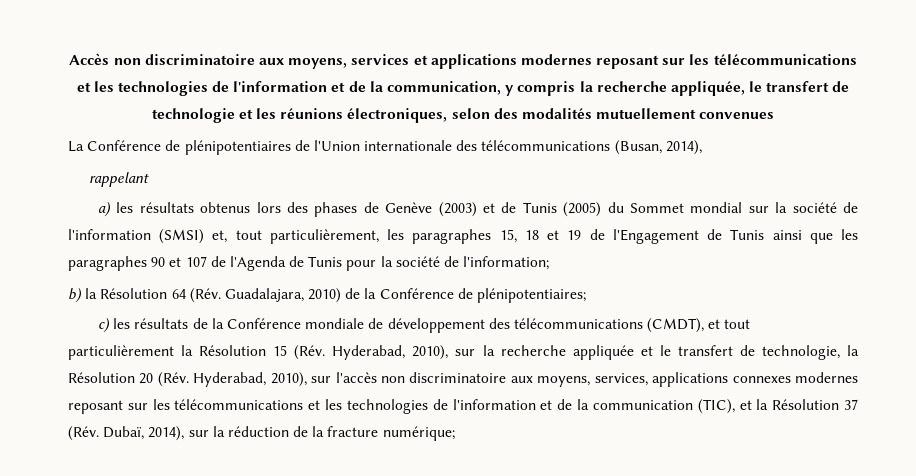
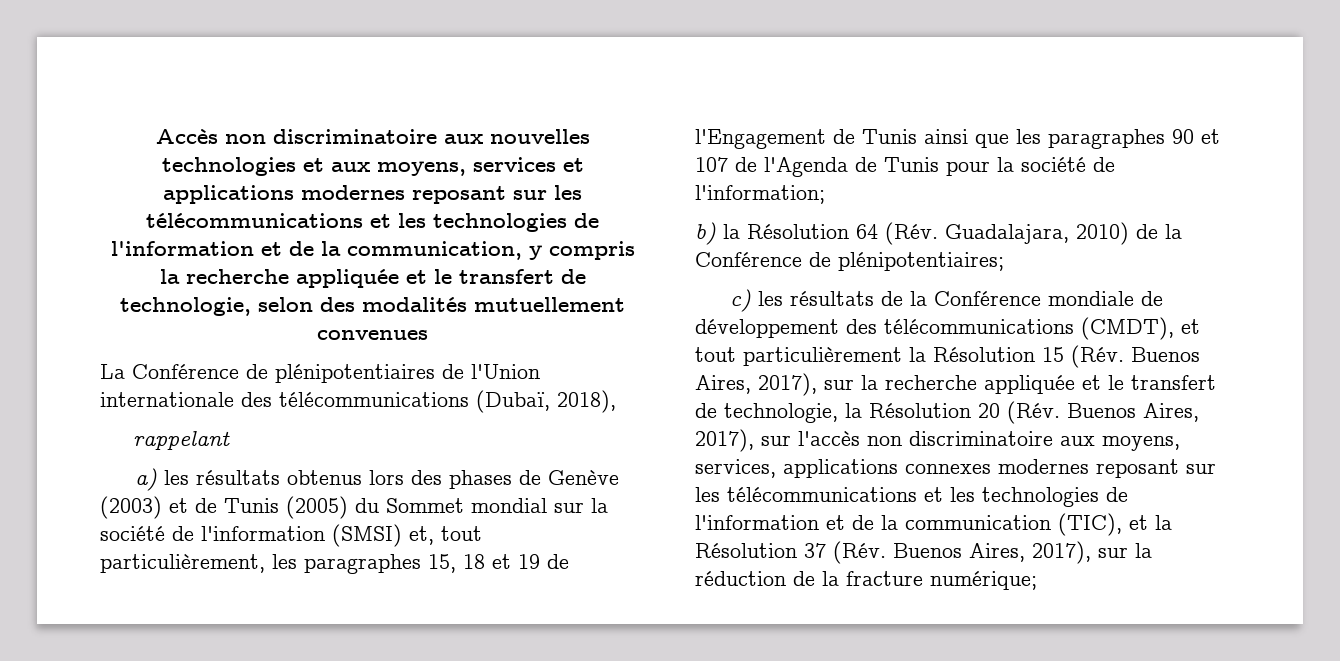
- Accès non discriminatoire aux moyens, services et applications modernes reposant sur les télécommunications et les technologies de l'information et de la communication, y compris la recherche appliquée, le transfert de technologie et les réunions électroniques, selon des modalités mutuellement convenues
+ Accès non discriminatoire aux nouvelles technologies et aux moyens, services et applications modernes reposant sur les télécommunications et les technologies de l'information et de la communication, y compris la recherche appliquée et le transfert de technologie, selon des modalités mutuellement convenues
- La Conférence de plénipotentiaires de l'Union internationale des télécommunications (Busan, 2014),
+ La Conférence de plénipotentiaires de l'Union internationale des télécommunications (Dubaï, 2018),
- c) les résultats de la Conférence mondiale de développement des télécommunications (CMDT), et tout particulièrement la Résolution 15 (Rév. Hyderabad, 2010), sur la recherche appliquée et le transfert de technologie, la Résolution 20 (Rév. Hyderabad, 2010), sur l'accès non discriminatoire aux moyens, services, applications connexes modernes reposant sur les télécommunications et les technologies de l'information et de la communication (TIC), et la Résolution 37 (Rév. Dubaï, 2014), sur la réduction de la fracture numérique;
+ c) les résultats de la Conférence mondiale de développement des télécommunications (CMDT), et tout particulièrement la Résolution 15 (Rév. Buenos Aires, 2017), sur la recherche appliquée et le transfert de technologie, la Résolution 20 (Rév. Buenos Aires, 2017), sur l'accès non discriminatoire aux moyens, services, applications connexes modernes reposant sur les télécommunications et les technologies de l'information et de la communication (TIC), et la Résolution 37 (Rév. Buenos Aires, 2017), sur la réduction de la fracture numérique;

